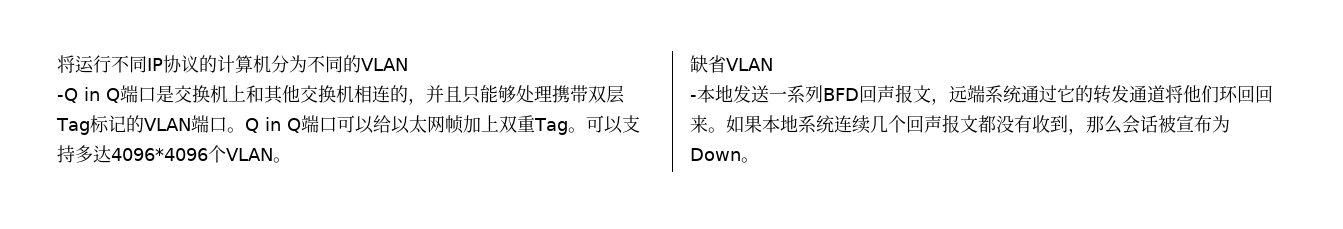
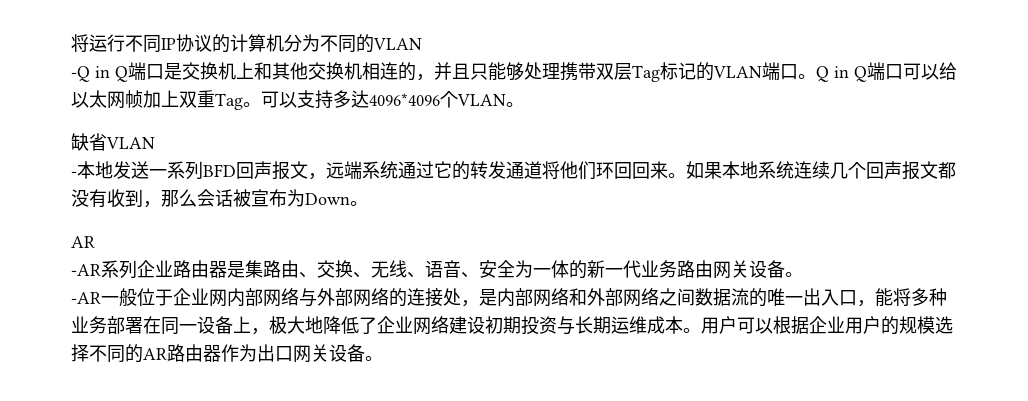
  如果本地系统连续几个回声报文都没有收到，那么会话被宣布为Down。
+ AR
+ -AR系列企业路由器是集路由、交换、无线、语音、安全为一体的新一代业务路由网关设备。
+ -AR一般位于企业网内部网络与外部网络的连接处，是内部网络和外部网络之间数据流的唯一出入口，能将多种业务部署在同一设备上，极大地降低了企业网络建设初期投资与长期运维成本。用户可以根据企业用户的规模选择不同的AR路由器作为出口网关设备。

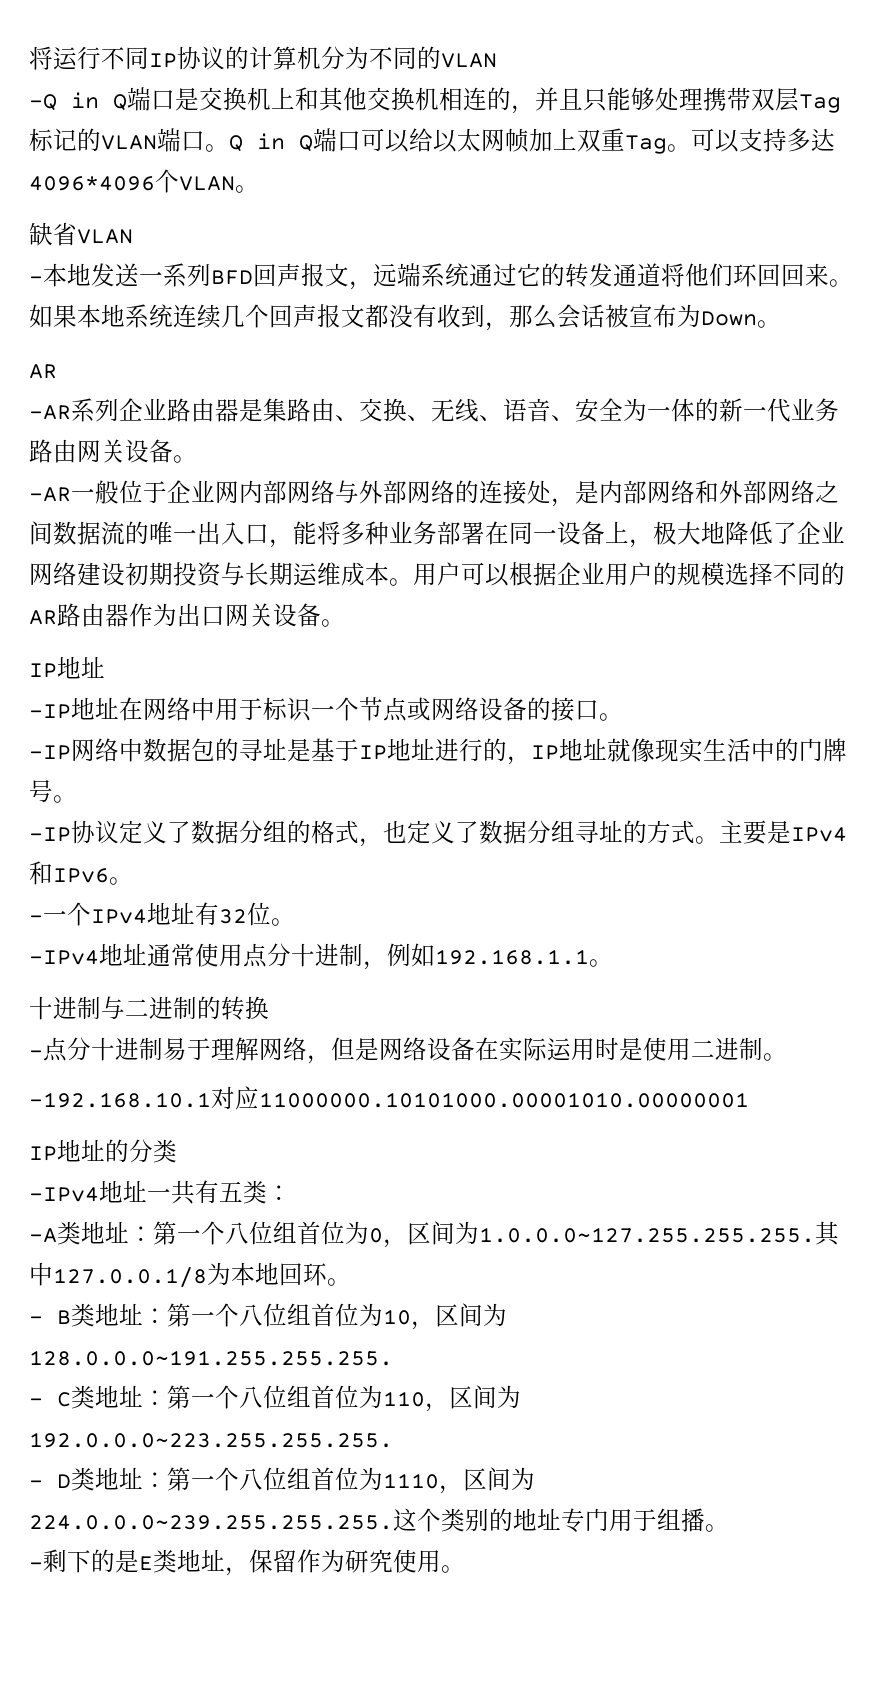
  用户可以根据企业用户的规模选择不同的AR路由器作为出口网关设备。
+ IP地址
+ -IP地址在网络中用于标识一个节点或网络设备的接口。
+ -IP网络中数据包的寻址是基于IP地址进行的，IP地址就像现实生活中的门牌号。
+ -IP协议定义了数据分组的格式，也定义了数据分组寻址的方式。主要是IPv4和IPv6。
+ -一个IPv4地址有32位。
+ -IPv4地址通常使用点分十进制，例如192.168.1.1。
+ 十进制与二进制的转换
+ -点分十进制易于理解网络，但是网络设备在实际运用时是使用二进制。
+ -192.168.10.1对应11000000.10101000.00001010.00000001
+ IP地址的分类
+ -IPv4地址一共有五类：
+ -A类地址：第一个八位组首位为0，区间为1.0.0.0~127.255.255.255.其中127.0.0.1/8为本地回环。
+ - B类地址：第一个八位组首位为10，区间为128.0.0.0~191.255.255.255.
+ - C类地址：第一个八位组首位为110，区间为192.0.0.0~223.255.255.255.
+ - D类地址：第一个八位组首位为1110，区间为224.0.0.0~239.255.255.255.这个类别的地址专门用于组播。
+ -剩下的是E类地址，保留作为研究使用。

